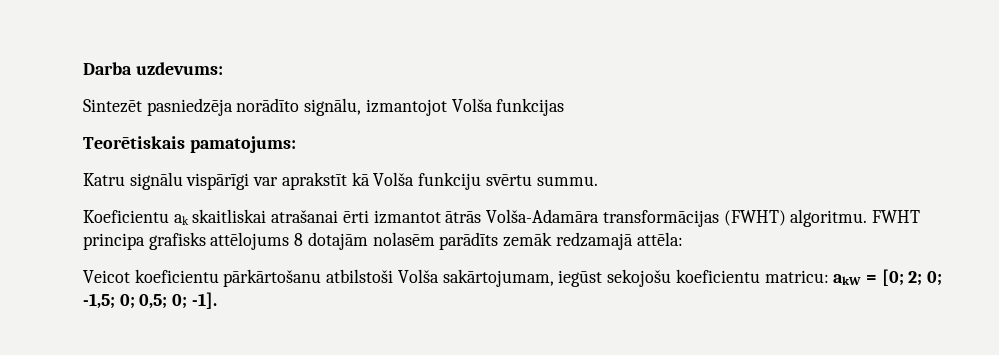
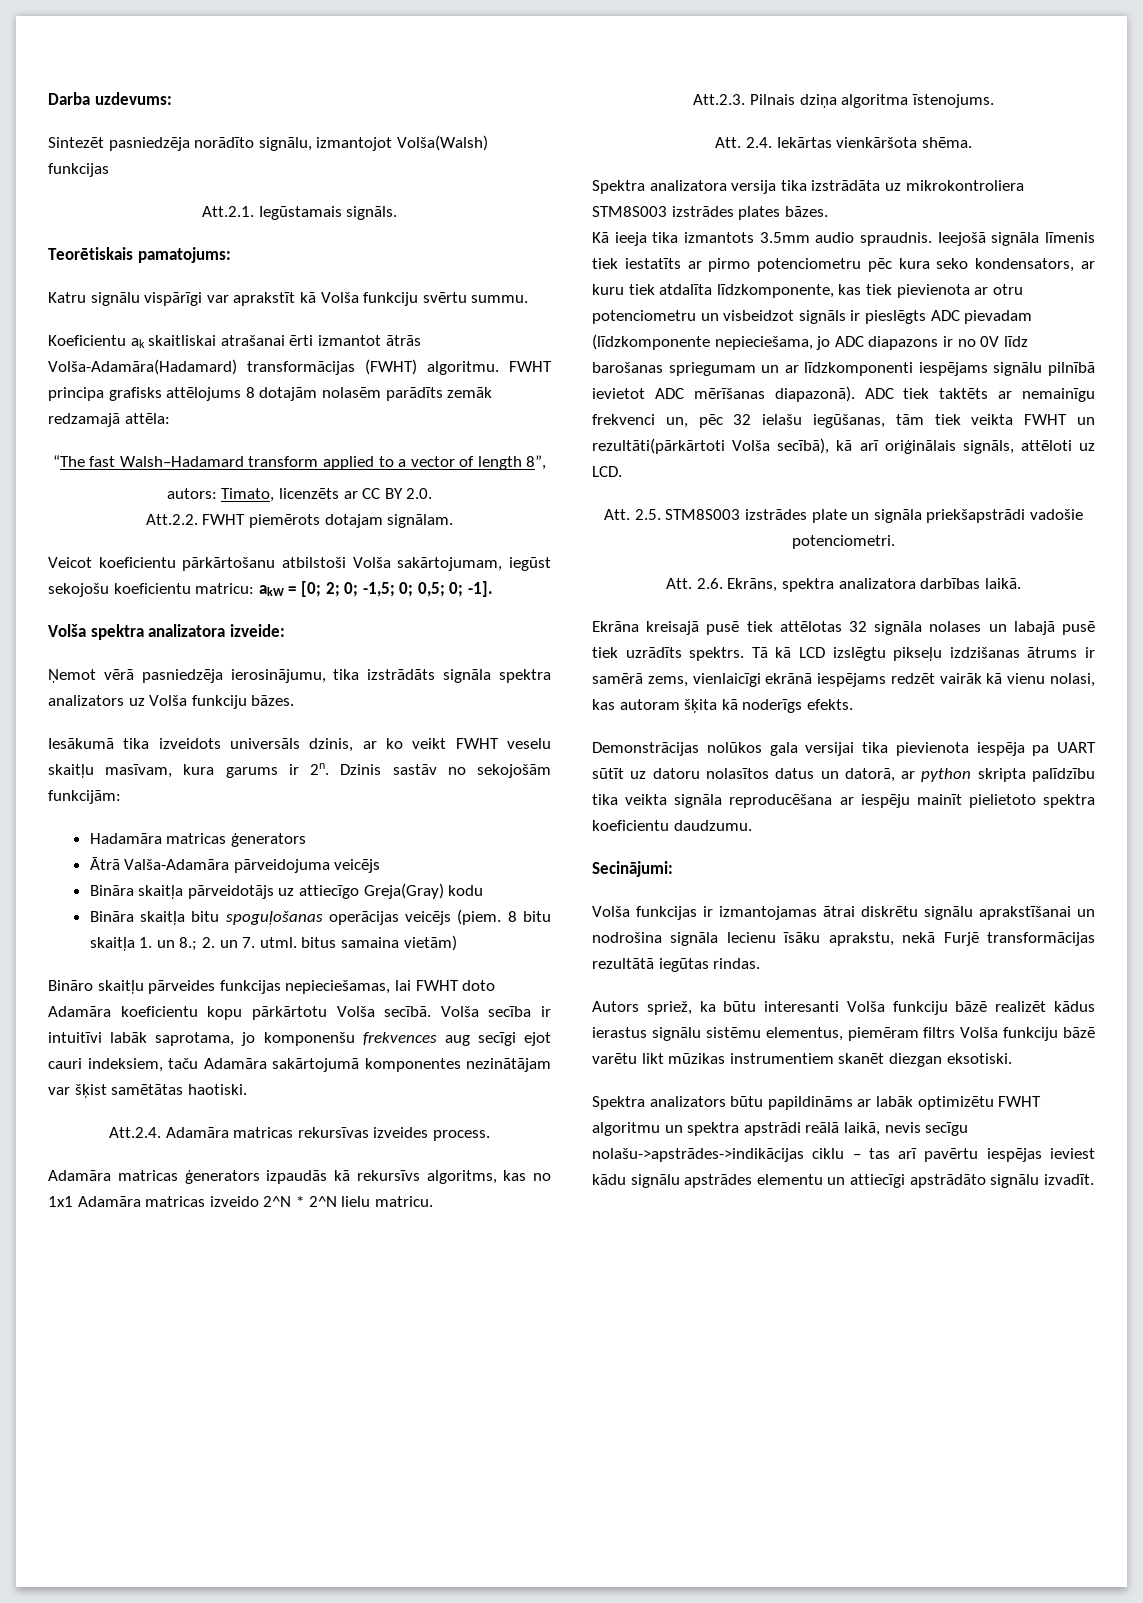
- Sintezēt pasniedzēja norādīto signālu, izmantojot Volša funkcijas
+ Sintezēt pasniedzēja norādīto signālu, izmantojot Volša(Walsh) funkcijas
+ Att.2.1. Iegūstamais signāls.
- Koeficientu ak skaitliskai atrašanai ērti izmantot ātrās Volša-Adamāra transformācijas (FWHT) algoritmu.
+ Koeficientu ak skaitliskai atrašanai ērti izmantot ātrās Volša-Adamāra(Hadamard) transformācijas (FWHT) algoritmu.
+ “The fast Walsh–Hadamard transform applied to a vector of length 8”,
+ autors: Timato, licenzēts ar CC BY 2.0.
+ Att.2.2. FWHT piemērots dotajam signālam.
+ Volša spektra analizatora izveide:
+ Ņemot vērā pasniedzēja ierosinājumu, tika izstrādāts signāla spektra analizators uz Volša funkciju bāzes.
+ Iesākumā tika izveidots universāls dzinis, ar ko veikt FWHT veselu skaitļu masīvam, kura garums ir 2n. Dzinis sastāv no sekojošām funkcijām:
+ Hadamāra matricas ģenerators
+ Ātrā Valša-Adamāra pārveidojuma veicējs
+ Bināra skaitļa pārveidotājs uz attiecīgo Greja(Gray) kodu
+ Bināra skaitļa bitu spoguļošanas operācijas veicējs (piem. 8 bitu skaitļa 1. un 8.; 2. un 7. utml. bitus samaina vietām)
+ Bināro skaitļu pārveides funkcijas nepieciešamas, lai FWHT doto Adamāra koeficientu kopu pārkārtotu Volša secībā. Volša secība ir intuitīvi labāk saprotama, jo komponenšu frekvences aug secīgi ejot cauri indeksiem, taču Adamāra sakārtojumā komponentes nezinātājam var šķist samētātas haotiski.
+ Att.2.4. Adamāra matricas rekursīvas izveides process.
+ Adamāra matricas ģenerators izpaudās kā rekursīvs algoritms, kas no 1x1 Adamāra matricas izveido 2^N * 2^N lielu matricu.
+ Att.2.3. Pilnais dziņa algoritma īstenojums.
+ Att. 2.4. Iekārtas vienkāršota shēma.
+ Spektra analizatora versija tika izstrādāta uz mikrokontroliera STM8S003 izstrādes plates bāzes.
+ Kā ieeja tika izmantots 3.5mm audio spraudnis. Ieejošā signāla līmenis tiek iestatīts ar pirmo potenciometru pēc kura seko kondensators, ar kuru tiek atdalīta līdzkomponente, kas tiek pievienota ar otru potenciometru un visbeidzot signāls ir pieslēgts ADC pievadam (līdzkomponente nepieciešama, jo ADC diapazons ir no 0V līdz barošanas spriegumam un ar līdzkomponenti iespējams signālu pilnībā ievietot ADC mērīšanas diapazonā). ADC tiek taktēts ar nemainīgu frekvenci un, pēc 32 ielašu iegūšanas, tām tiek veikta FWHT un rezultāti(pārkārtoti Volša secībā), kā arī oriģinālais signāls, attēloti uz LCD.
+ Att. 2.5. STM8S003 izstrādes plate un signāla priekšapstrādi vadošie potenciometri.
+ Att. 2.6. Ekrāns, spektra analizatora darbības laikā.
+ Ekrāna kreisajā pusē tiek attēlotas 32 signāla nolases un labajā pusē tiek uzrādīts spektrs. Tā kā LCD izslēgtu pikseļu izdzišanas ātrums ir samērā zems, vienlaicīgi ekrānā iespējams redzēt vairāk kā vienu nolasi, kas autoram šķita kā noderīgs efekts.
+ Demonstrācijas nolūkos gala versijai tika pievienota iespēja pa UART sūtīt uz datoru nolasītos datus un datorā, ar python skripta palīdzību tika veikta signāla reproducēšana ar iespēju mainīt pielietoto spektra koeficientu daudzumu.
+ Secinājumi:
+ Volša funkcijas ir izmantojamas ātrai diskrētu signālu aprakstīšanai un nodrošina signāla lecienu īsāku aprakstu, nekā Furjē transformācijas rezultātā iegūtas rindas.
+ Autors spriež, ka būtu interesanti Volša funkciju bāzē realizēt kādus ierastus signālu sistēmu elementus, piemēram filtrs Volša funkciju bāzē varētu likt mūzikas instrumentiem skanēt diezgan eksotiski.
+ Spektra analizators būtu papildināms ar labāk optimizētu FWHT algoritmu un spektra apstrādi reālā laikā, nevis secīgu nolašu->apstrādes->indikācijas ciklu – tas arī pavērtu iespējas ieviest kādu signālu apstrādes elementu un attiecīgi apstrādāto signālu izvadīt.

